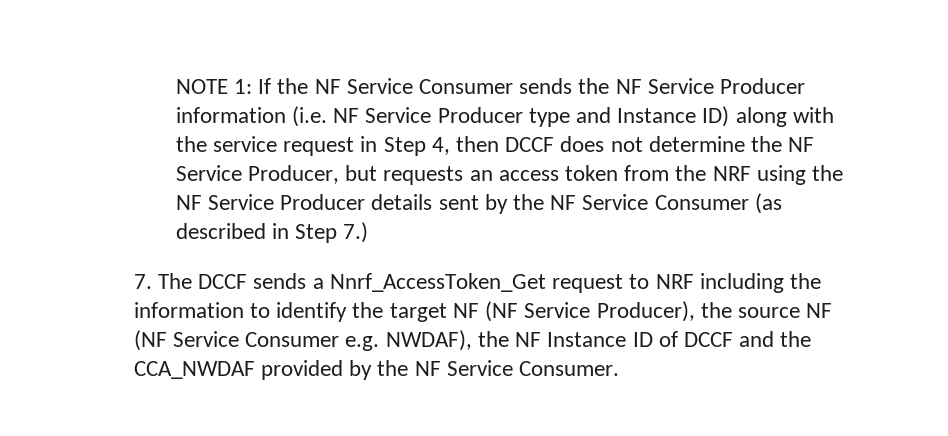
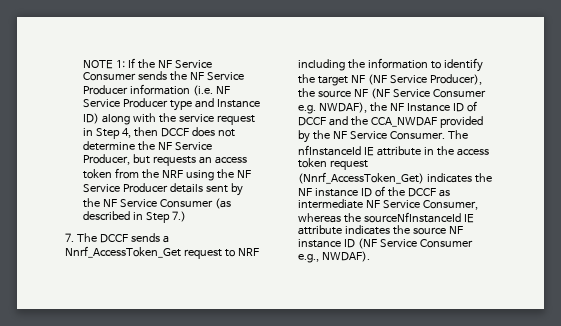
+ The nfInstanceId IE attribute in the access token request (Nnrf_AccessToken_Get) indicates the NF instance ID of the DCCF as intermediate NF Service Consumer, whereas the sourceNfInstanceId IE attribute indicates the source NF instance ID (NF Service Consumer e.g., NWDAF).

